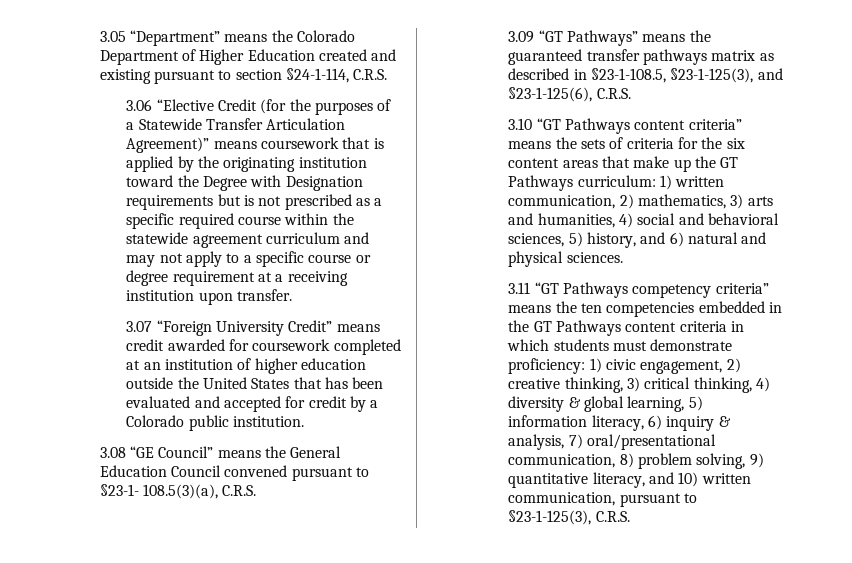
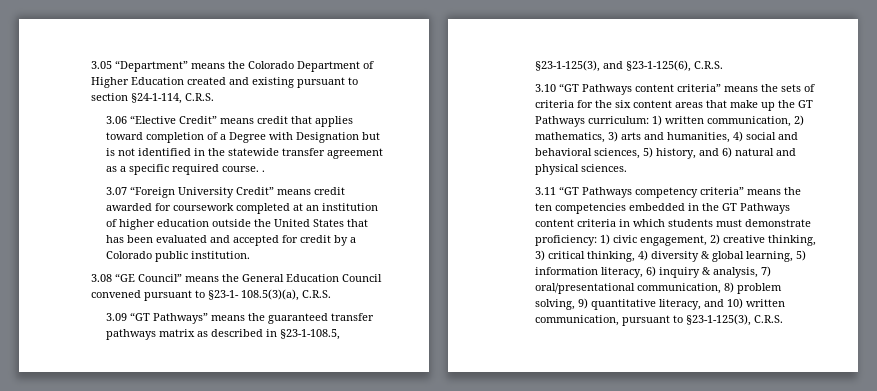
- 3.06 “Elective Credit (for the purposes of a Statewide Transfer Articulation Agreement)” means coursework that is applied by the originating institution toward the Degree with Designation requirements but is not prescribed as a specific required course within the statewide agreement curriculum and may not apply to a specific course or degree requirement at a receiving institution upon transfer.
+ 3.06 “Elective Credit” means credit that applies toward completion of a Degree with Designation but is not identified in the statewide transfer agreement as a specific required course. .

